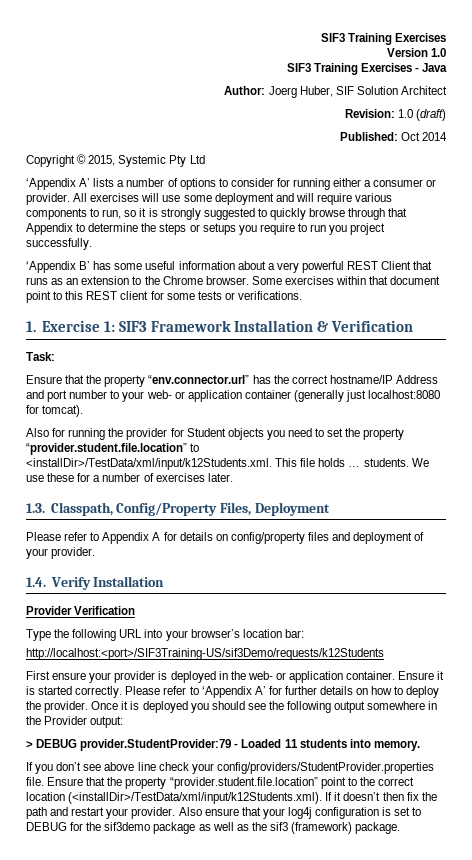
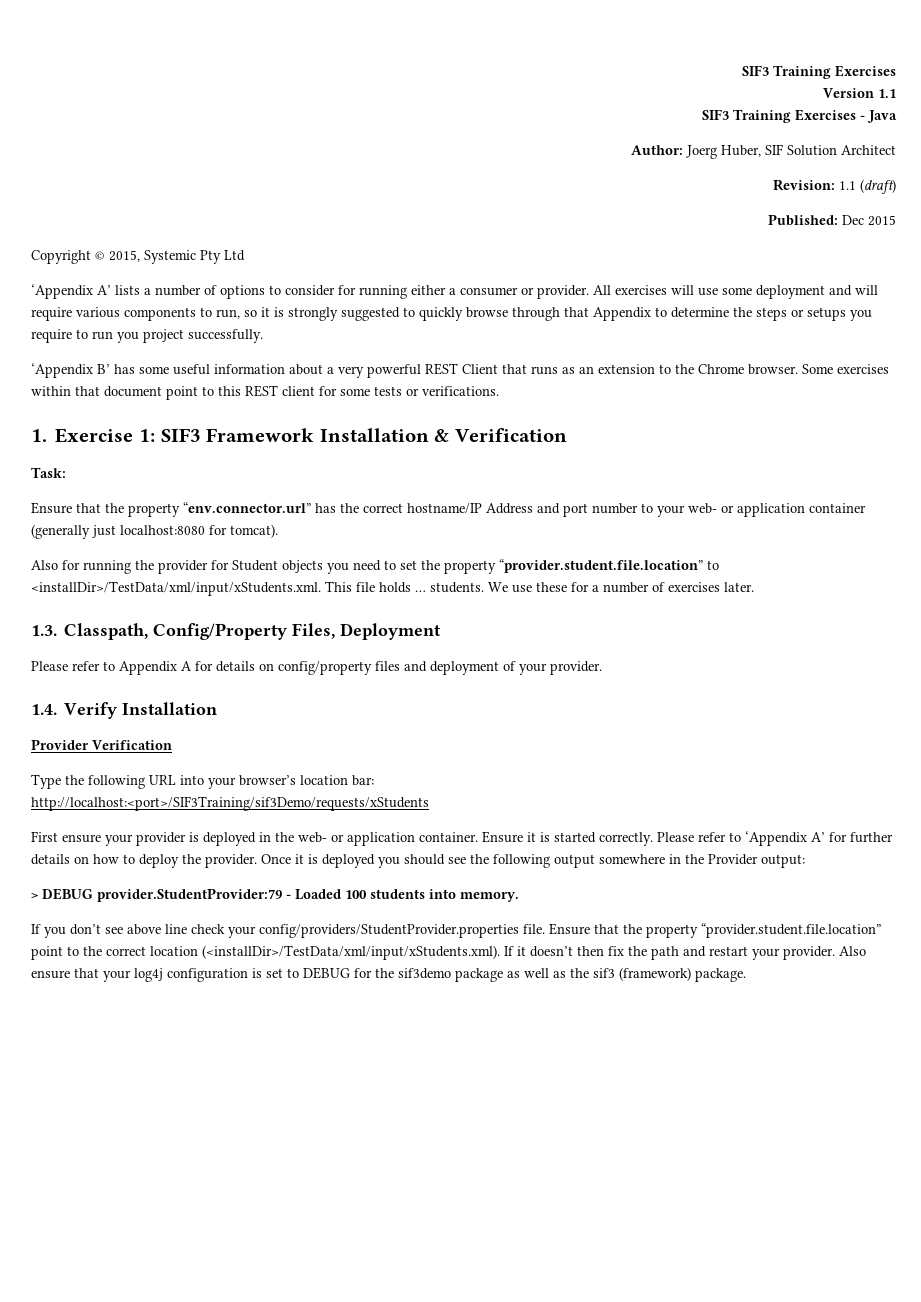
- Version 1.0
+ Version 1.1
- Revision: 1.0 (draft)
+ Revision: 1.1 (draft)
- Published: Oct 2014
+ Published: Dec 2015
- Also for running the provider for Student objects you need to set the property “provider.student.file.location” to <installDir>/TestData/xml/input/k12Students.xml. This file holds … students.
+ Also for running the provider for Student objects you need to set the property “provider.student.file.location” to <installDir>/TestData/xml/input/xStudents.xml. This file holds … students.
- http://localhost:<port>/SIF3Training-US/sif3Demo/requests/k12Students
+ http://localhost:<port>/SIF3Training/sif3Demo/requests/xStudents
- > DEBUG provider.StudentProvider:79 - Loaded 11 students into memory.
+ > DEBUG provider.StudentProvider:79 - Loaded 100 students into memory.
- Ensure that the property “provider.student.file.location” point to the correct location (<installDir>/TestData/xml/input/k12Students.xml). If it doesn’t then fix the path and restart your provider.
+ Ensure that the property “provider.student.file.location” point to the correct location (<installDir>/TestData/xml/input/xStudents.xml). If it doesn’t then fix the path and restart your provider.

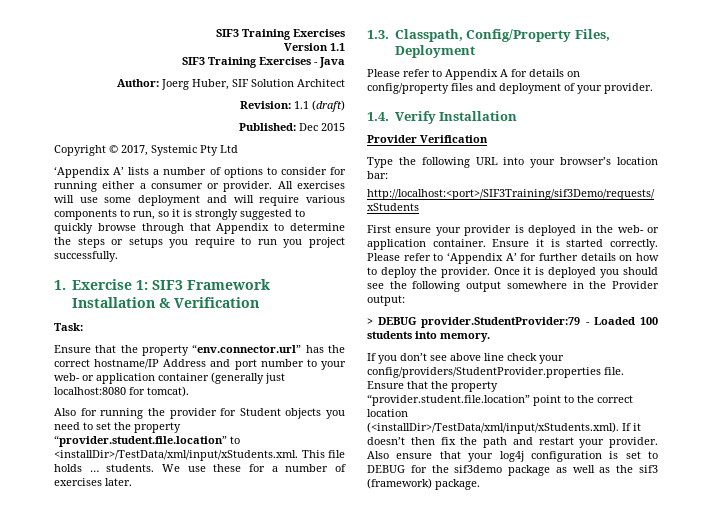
- Copyright © 2015, Systemic Pty Ltd
+ Copyright © 2017, Systemic Pty Ltd
- ‘Appendix B’ has some useful information about a very powerful REST Client that runs as an extension to the Chrome browser. Some exercises within that document point to this REST client for some tests or verifications.

